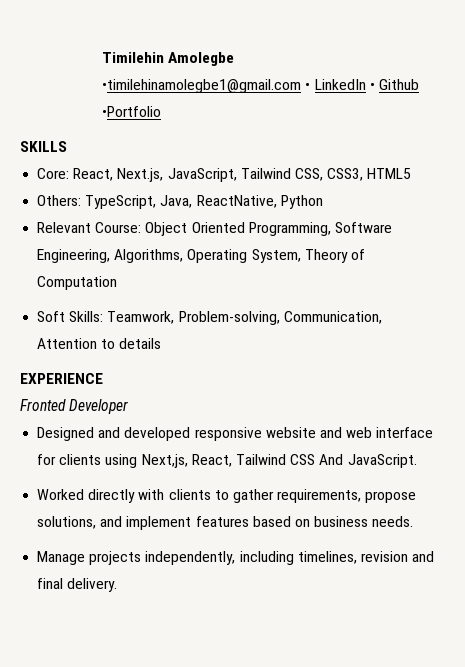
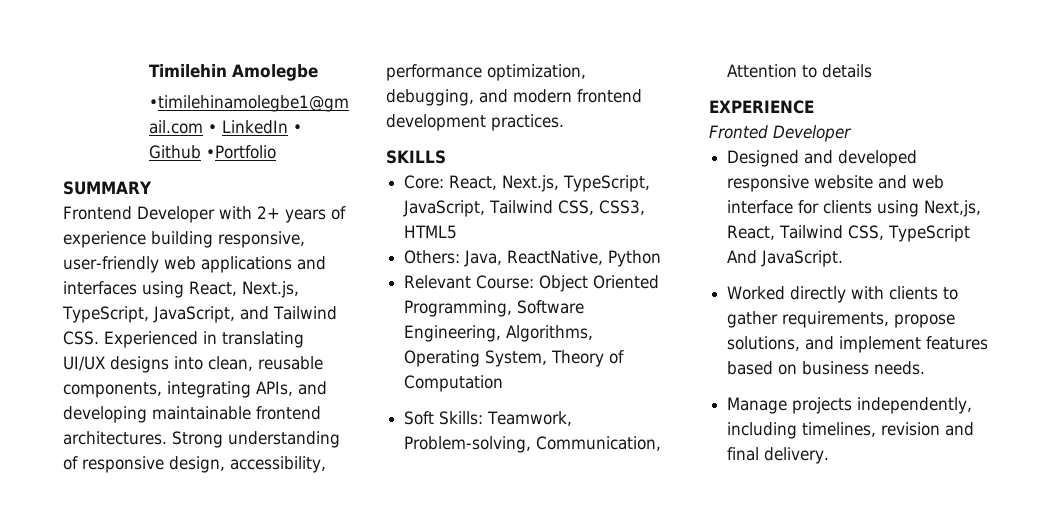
+ SUMMARY
+ Frontend Developer with 2+ years of experience building responsive, user-friendly web applications and interfaces using React, Next.js, TypeScript, JavaScript, and Tailwind CSS. Experienced in translating UI/UX designs into clean, reusable components, integrating APIs, and developing maintainable frontend architectures. Strong understanding of responsive design, accessibility, performance optimization, debugging, and modern frontend development practices.
- Core: React, Next.js, JavaScript, Tailwind CSS, CSS3, HTML5
+ Core: React, Next.js, TypeScript, JavaScript, Tailwind CSS, CSS3, HTML5
- Others: TypeScript, Java, ReactNative, Python
+ Others: Java, ReactNative, Python
- Designed and developed responsive website and web interface for clients using Next,js, React, Tailwind CSS And JavaScript.
+ Designed and developed responsive website and web interface for clients using Next,js, React, Tailwind CSS, TypeScript And JavaScript.

